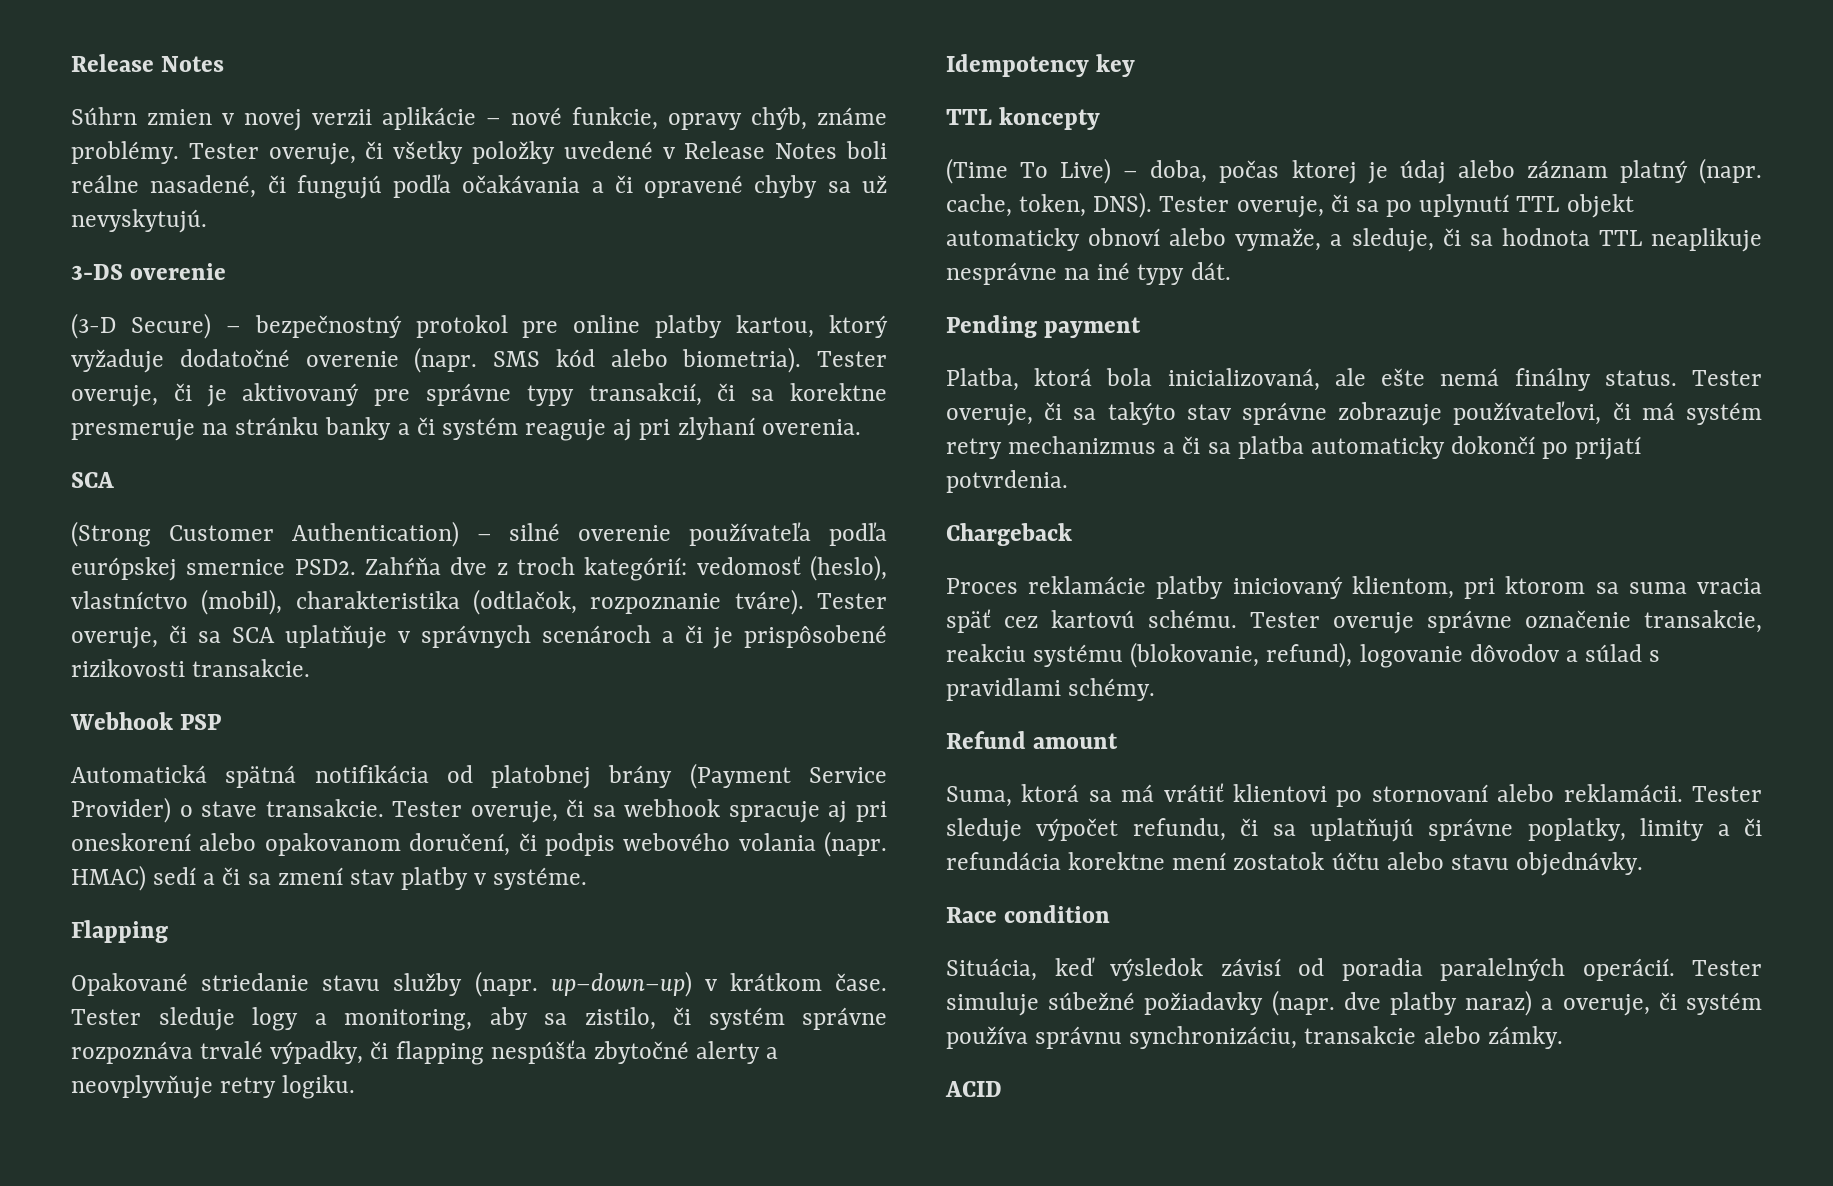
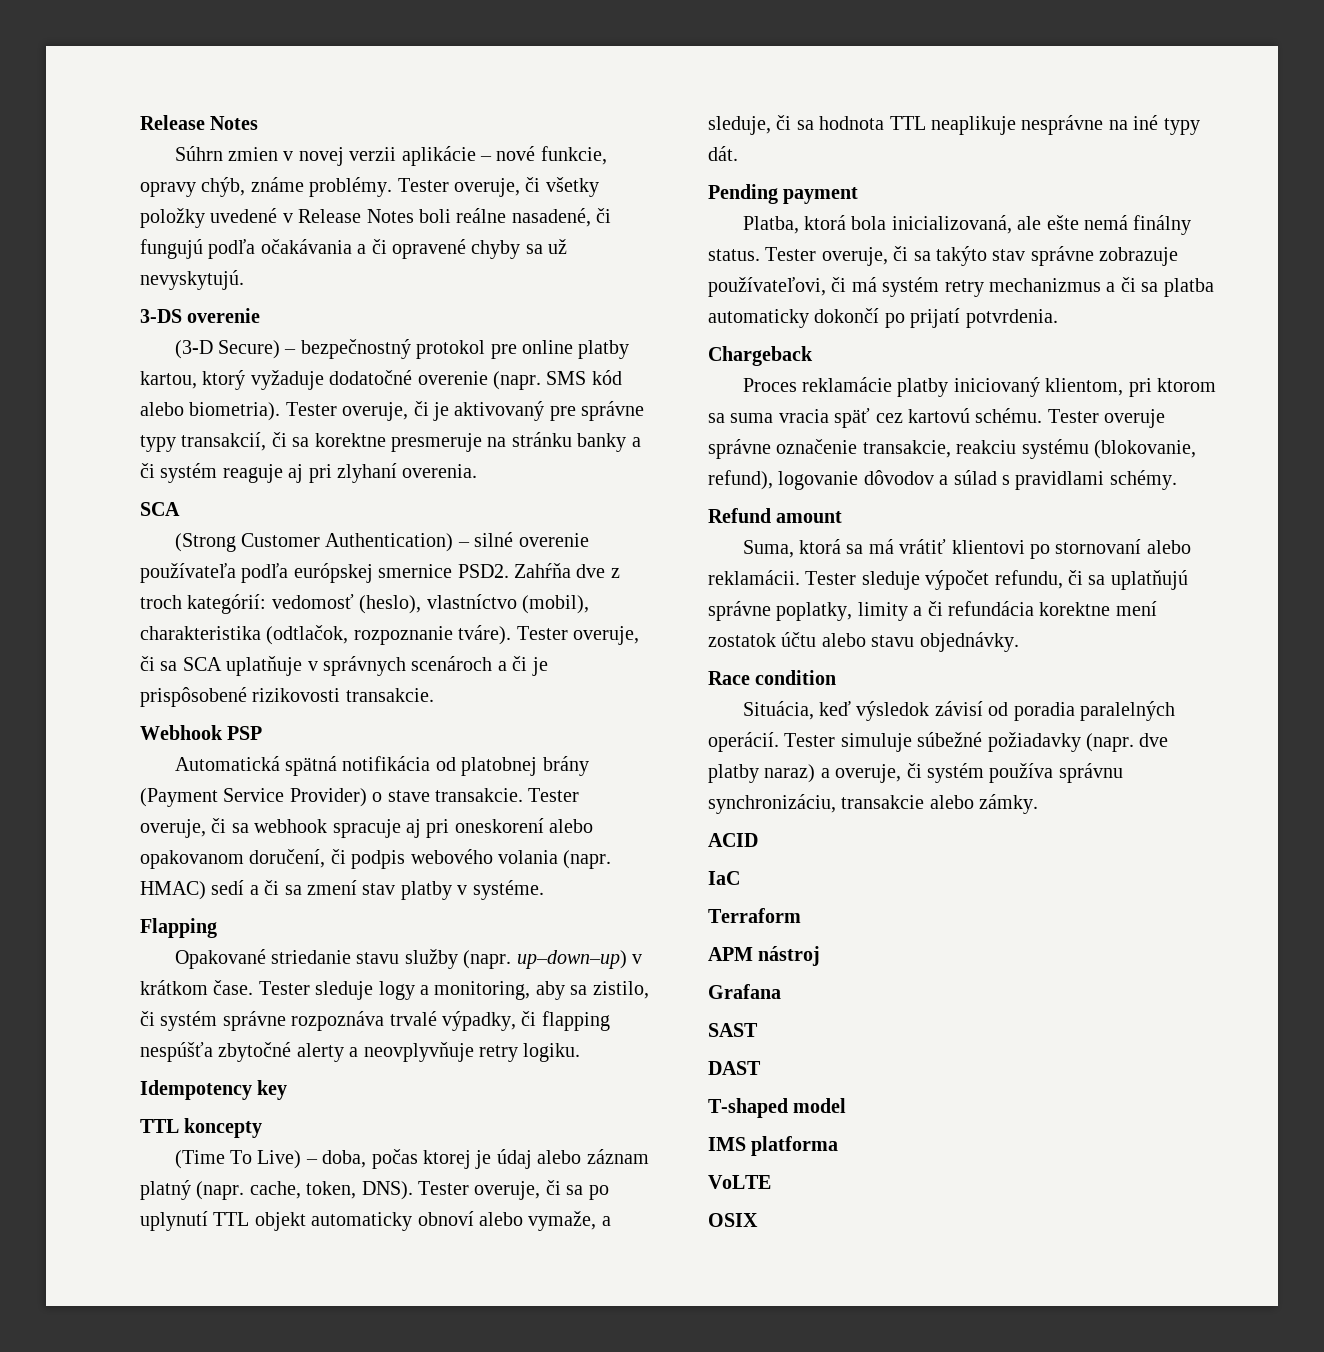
+ IaC
+ Terraform
+ APM nástroj
+ Grafana
+ SAST
+ DAST
+ T-shaped model
+ IMS platforma
+ VoLTE
+ OSIX

